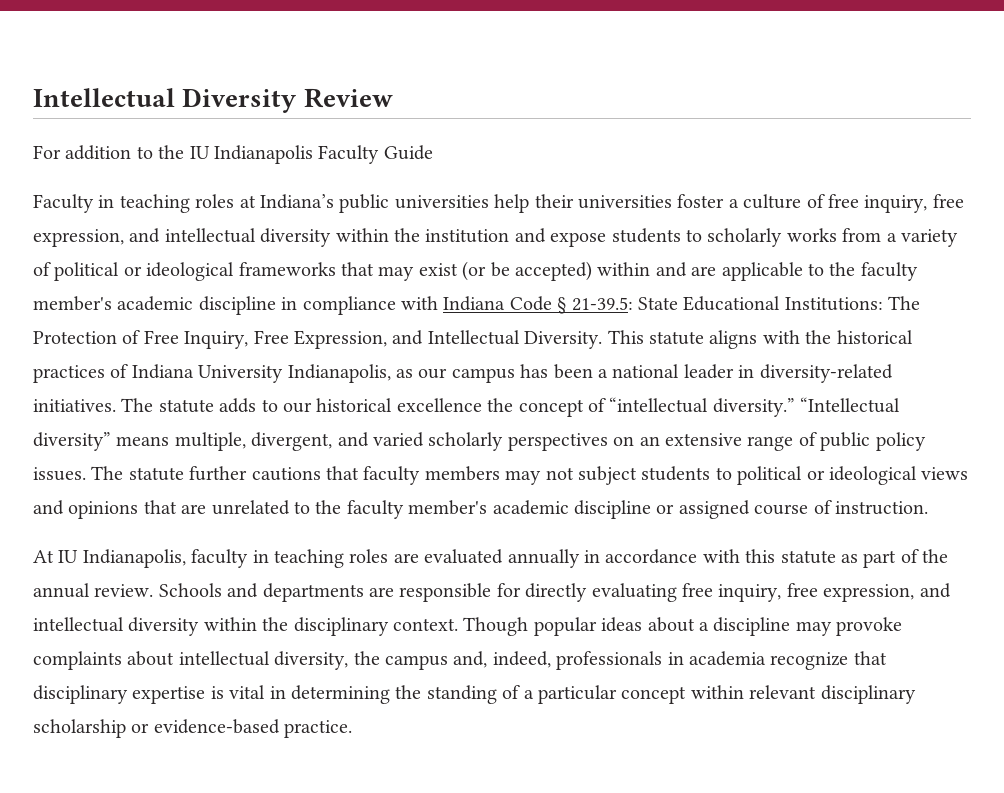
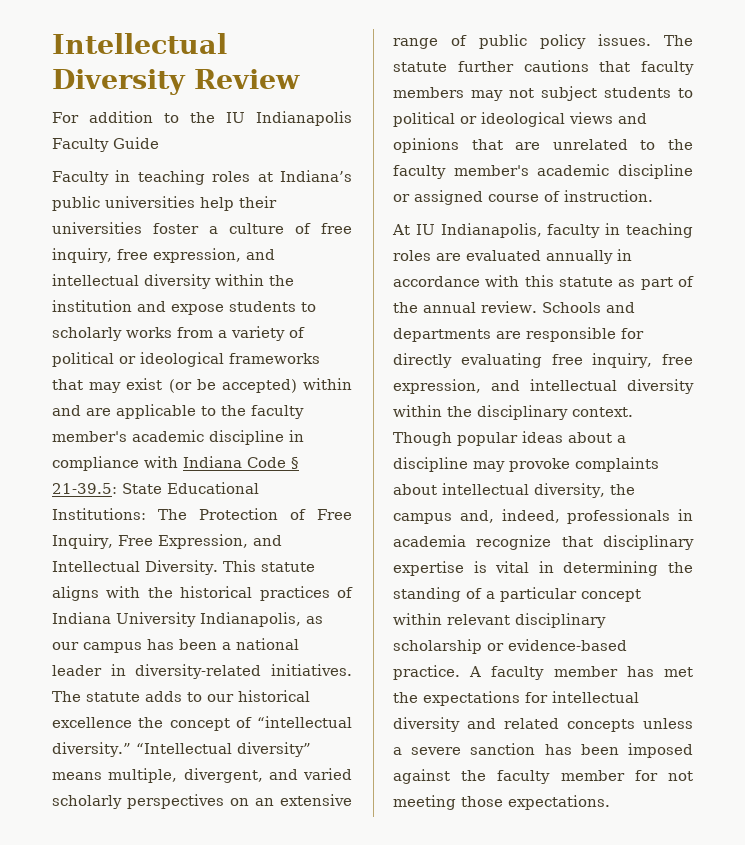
+ A faculty member has met the expectations for intellectual diversity and related concepts unless a severe sanction has been imposed against the faculty member for not meeting those expectations.

